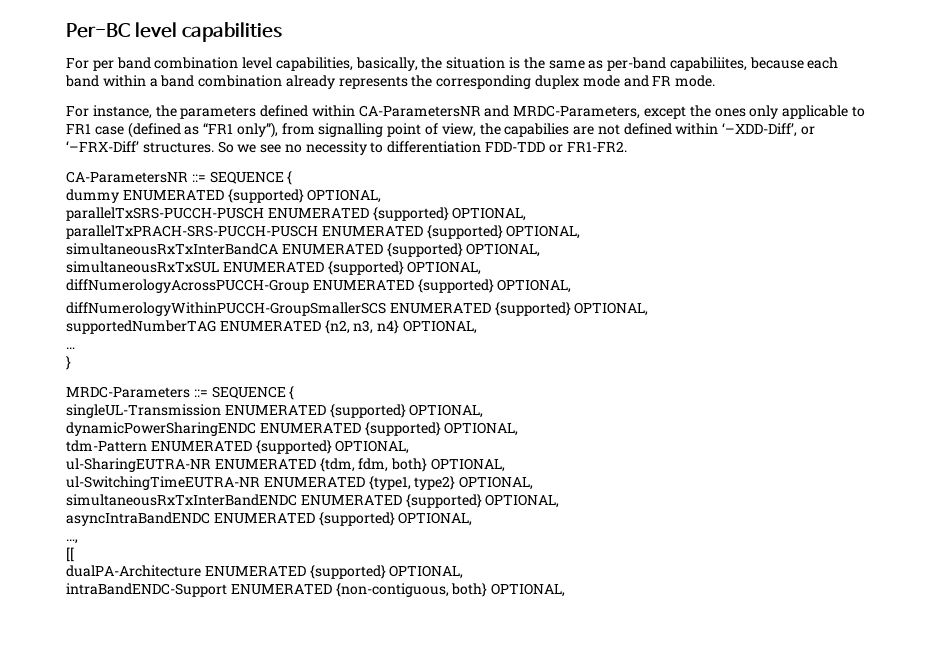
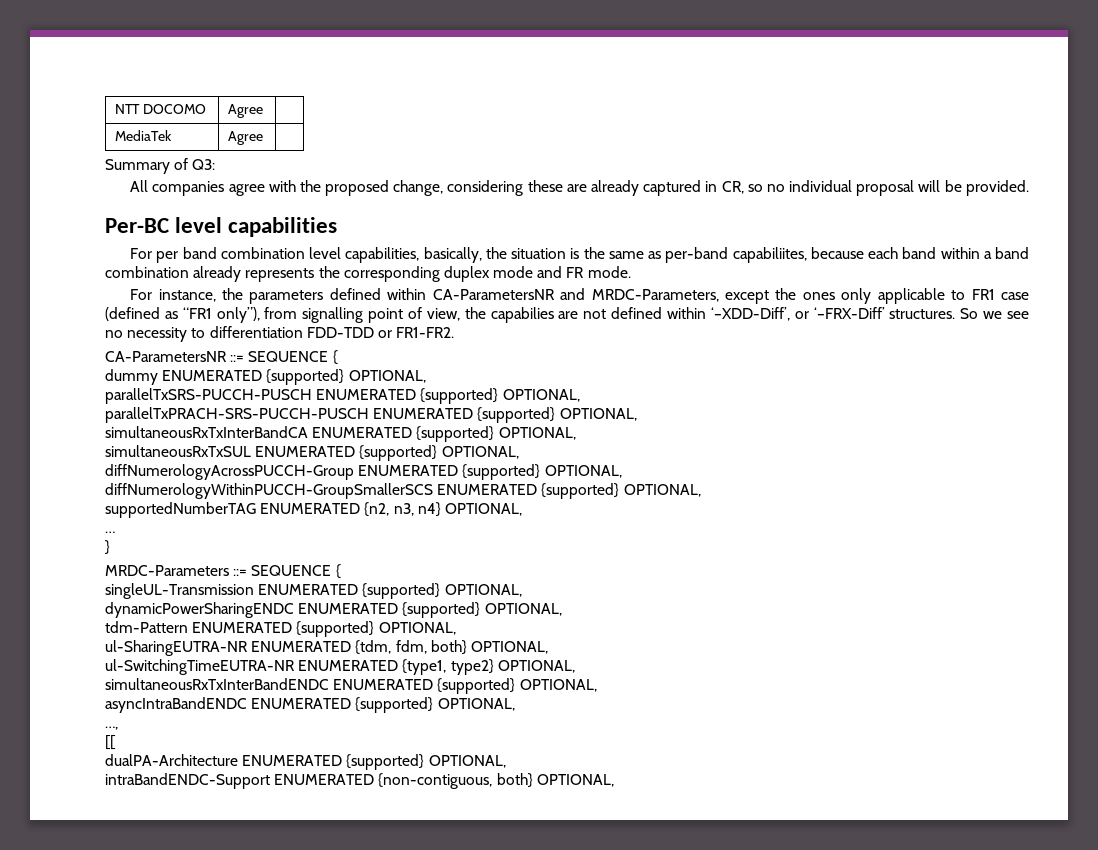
+ NTT DOCOMO | Agree |
+ MediaTek | Agree |
+ Summary of Q3:
+ All companies agree with the proposed change, considering these are already captured in CR, so no individual proposal will be provided.

